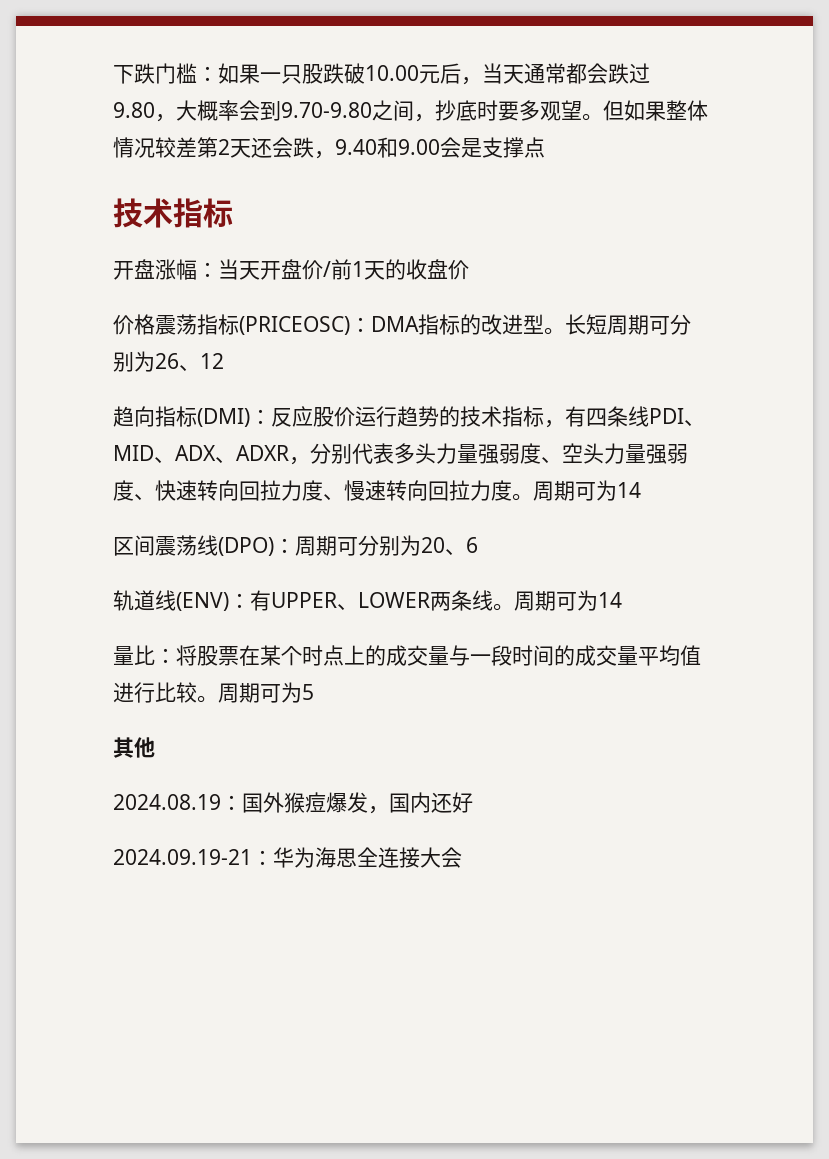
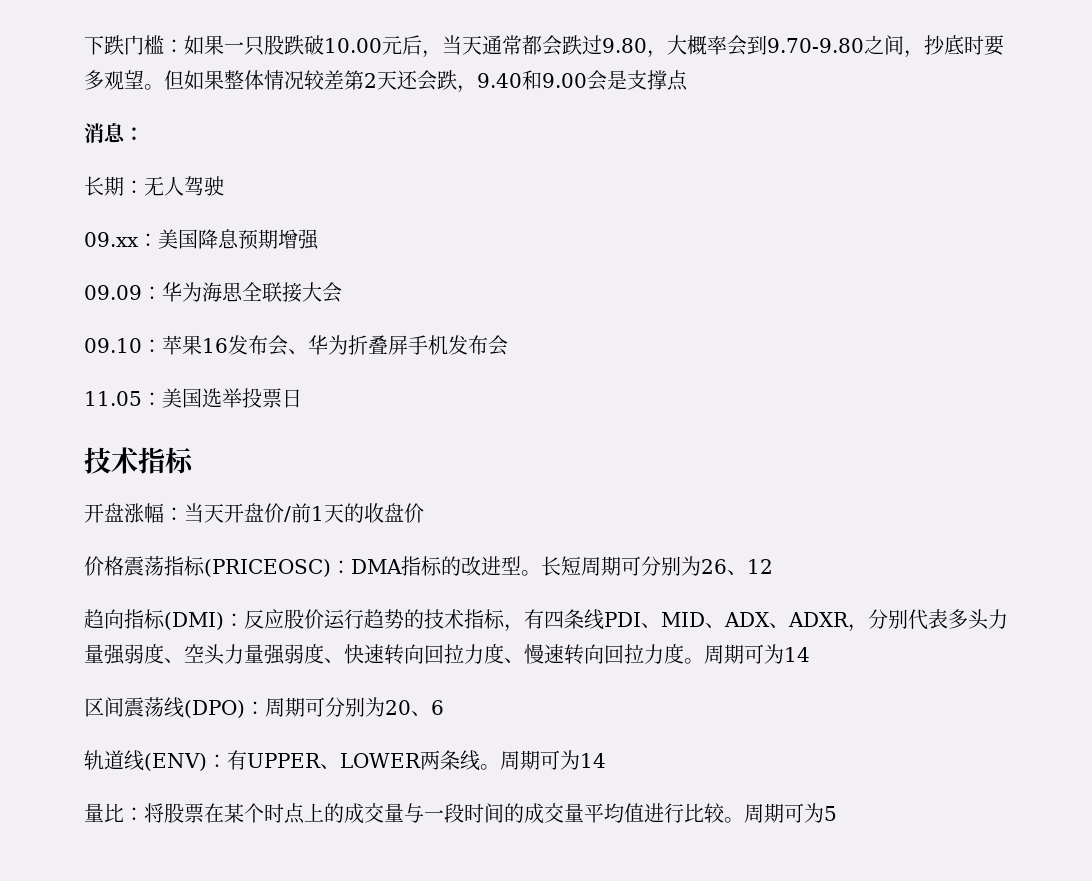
+ 消息：
+ 长期：无人驾驶
+ 09.xx：美国降息预期增强
+ 09.09：华为海思全联接大会
+ 09.10：苹果16发布会、华为折叠屏手机发布会
+ 11.05：美国选举投票日
- 其他
- 2024.08.19：国外猴痘爆发，国内还好
- 2024.09.19-21：华为海思全连接大会

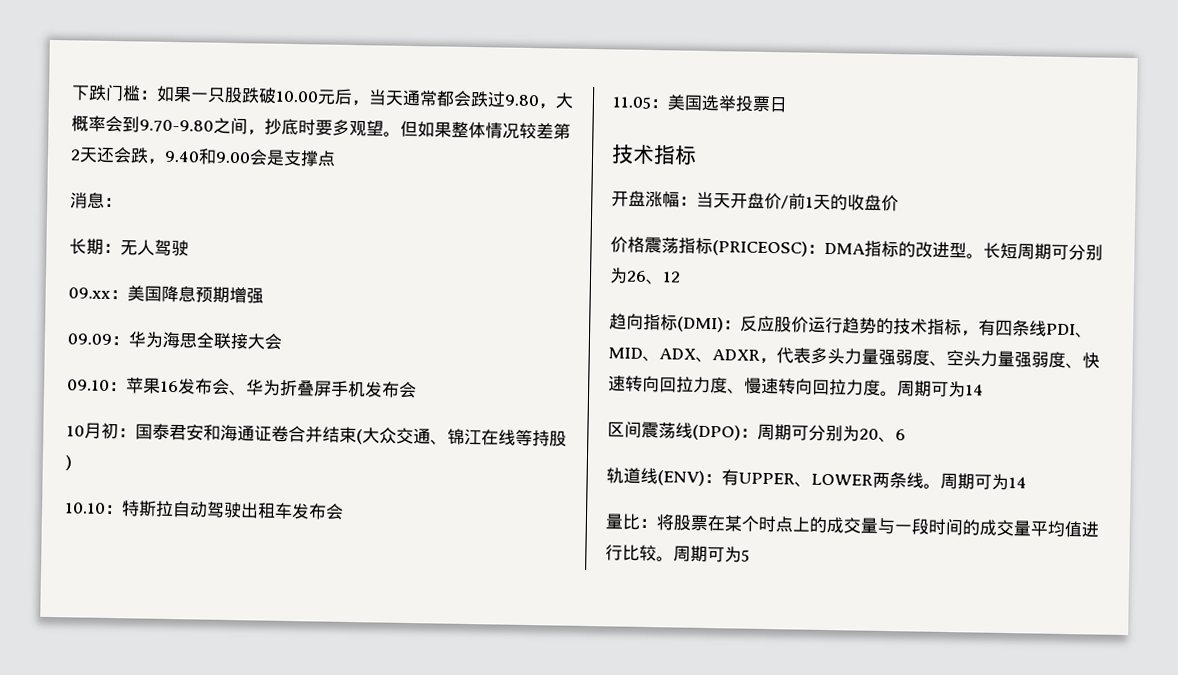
+ 10月初：国泰君安和海通证卷合并结束(大众交通、锦江在线等持股)
+ 10.10：特斯拉自动驾驶出租车发布会
- 趋向指标(DMI)：反应股价运行趋势的技术指标，有四条线PDI、MID、ADX、ADXR，分别代表多头力量强弱度、空头力量强弱度、快速转向回拉力度、慢速转向回拉力度。
+ 趋向指标(DMI)：反应股价运行趋势的技术指标，有四条线PDI、MID、ADX、ADXR，代表多头力量强弱度、空头力量强弱度、快速转向回拉力度、慢速转向回拉力度。

